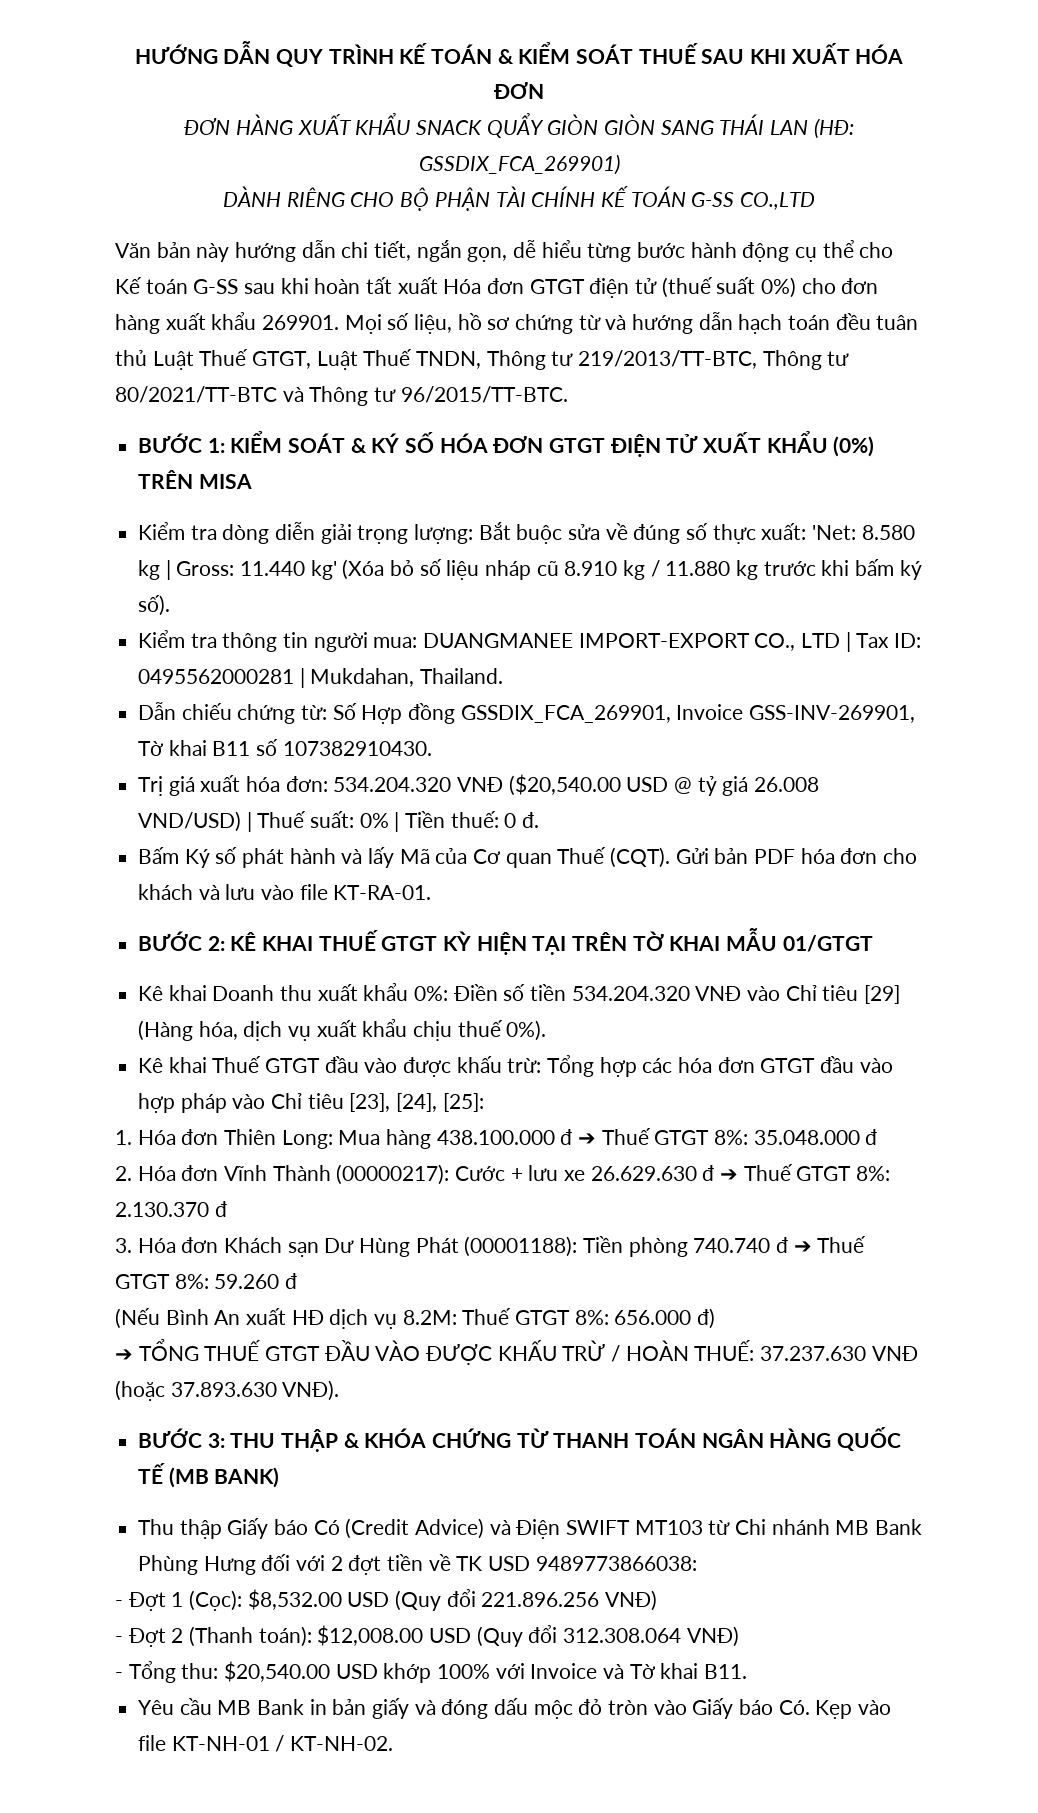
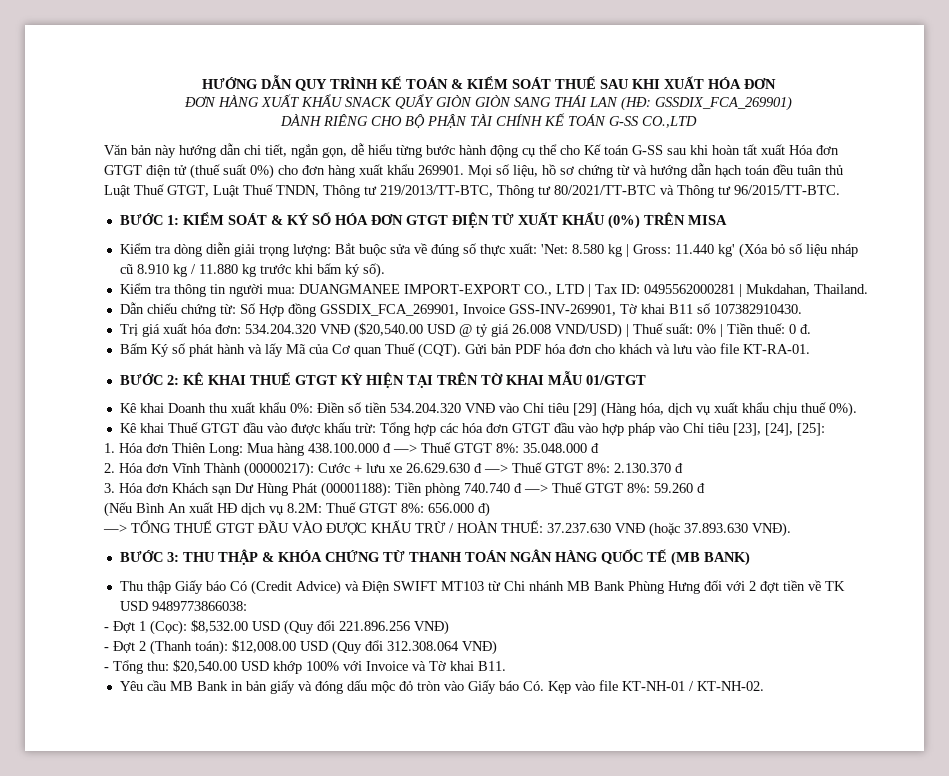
- 1. Hóa đơn Thiên Long: Mua hàng 438.100.000 đ ➔ Thuế GTGT 8%: 35.048.000 đ
+ 1. Hóa đơn Thiên Long: Mua hàng 438.100.000 đ —> Thuế GTGT 8%: 35.048.000 đ
- 2. Hóa đơn Vĩnh Thành (00000217): Cước + lưu xe 26.629.630 đ ➔ Thuế GTGT 8%: 2.130.370 đ
+ 2. Hóa đơn Vĩnh Thành (00000217): Cước + lưu xe 26.629.630 đ —> Thuế GTGT 8%: 2.130.370 đ
- 3. Hóa đơn Khách sạn Dư Hùng Phát (00001188): Tiền phòng 740.740 đ ➔ Thuế GTGT 8%: 59.260 đ
+ 3. Hóa đơn Khách sạn Dư Hùng Phát (00001188): Tiền phòng 740.740 đ —> Thuế GTGT 8%: 59.260 đ
- ➔ TỔNG THUẾ GTGT ĐẦU VÀO ĐƯỢC KHẤU TRỪ / HOÀN THUẾ: 37.237.630 VNĐ (hoặc 37.893.630 VNĐ).
+ —> TỔNG THUẾ GTGT ĐẦU VÀO ĐƯỢC KHẤU TRỪ / HOÀN THUẾ: 37.237.630 VNĐ (hoặc 37.893.630 VNĐ).

